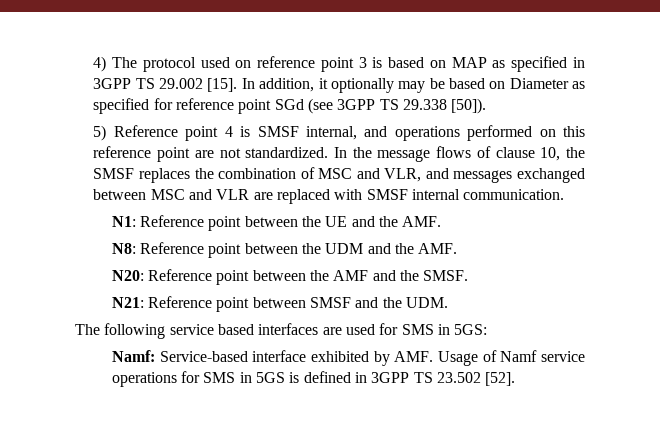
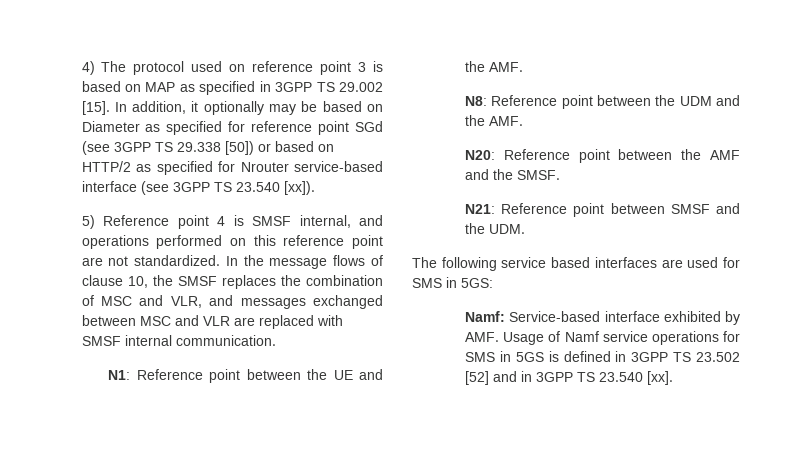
- In addition, it optionally may be based on Diameter as specified for reference point SGd (see 3GPP TS 29.338 [50]).
+ In addition, it optionally may be based on Diameter as specified for reference point SGd (see 3GPP TS 29.338 [50]) or based on HTTP/2 as specified for Nrouter service-based interface (see 3GPP TS 23.540 [xx]).
- Namf: Service-based interface exhibited by AMF. Usage of Namf service operations for SMS in 5GS is defined in 3GPP TS 23.502 [52].
+ Namf: Service-based interface exhibited by AMF. Usage of Namf service operations for SMS in 5GS is defined in 3GPP TS 23.502 [52] and in 3GPP TS 23.540 [xx].

